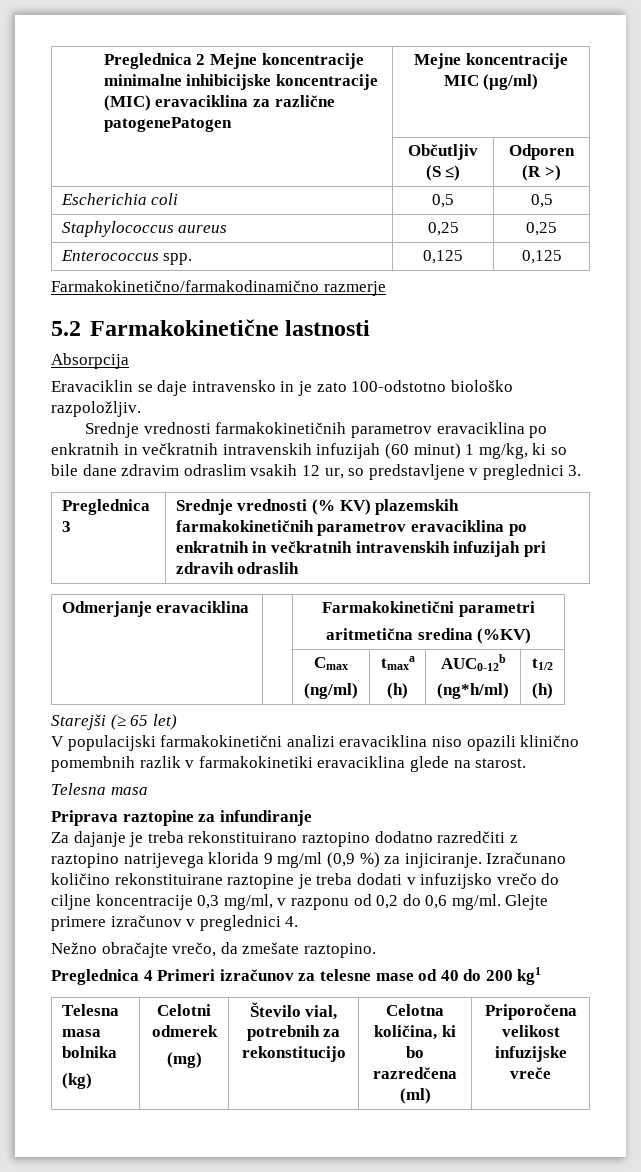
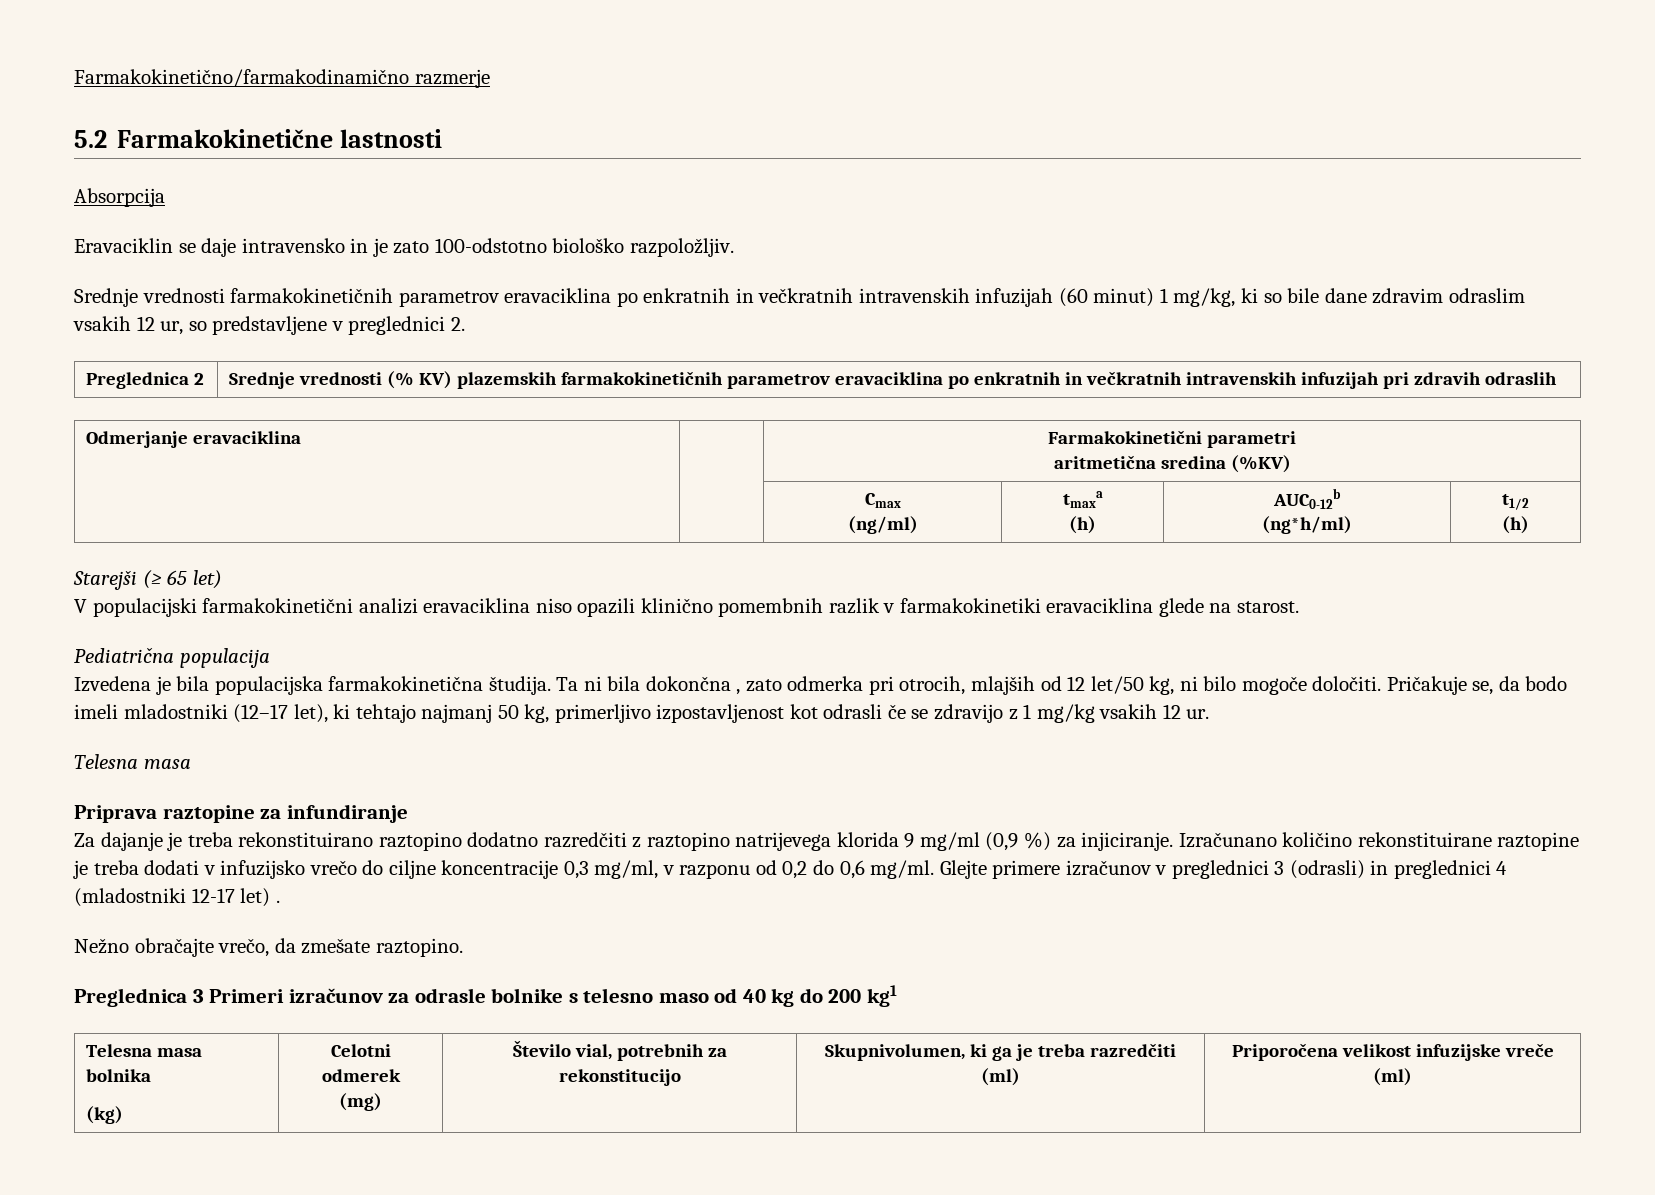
- Preglednica 2 Mejne koncentracije minimalne inhibicijske koncentracije (MIC) eravaciklina za različne patogenePatogen | Mejne koncentracije MIC (µg/ml)
- | Občutljiv (S ≤) | Odporen (R >)
- Escherichia coli | 0,5 | 0,5
- Staphylococcus aureus | 0,25 | 0,25
- Enterococcus spp. | 0,125 | 0,125
- Srednje vrednosti farmakokinetičnih parametrov eravaciklina po enkratnih in večkratnih intravenskih infuzijah (60 minut) 1 mg/kg, ki so bile dane zdravim odraslim vsakih 12 ur, so predstavljene v preglednici 3.
- Preglednica 3 | Srednje vrednosti (% KV) plazemskih farmakokinetičnih parametrov eravaciklina po enkratnih in večkratnih intravenskih infuzijah pri zdravih odraslih
+ Srednje vrednosti farmakokinetičnih parametrov eravaciklina po enkratnih in večkratnih intravenskih infuzijah (60 minut) 1 mg/kg, ki so bile dane zdravim odraslim vsakih 12 ur, so predstavljene v preglednici 2.
+ Preglednica 2 | Srednje vrednosti (% KV) plazemskih farmakokinetičnih parametrov eravaciklina po enkratnih in večkratnih intravenskih infuzijah pri zdravih odraslih
+ Pediatrična populacija
+ Izvedena je bila populacijska farmakokinetična študija. Ta ni bila dokončna , zato odmerka pri otrocih, mlajših od 12 let/50 kg, ni bilo mogoče določiti. Pričakuje se, da bodo imeli mladostniki (12–17 let), ki tehtajo najmanj 50 kg, primerljivo izpostavljenost kot odrasli če se zdravijo z 1 mg/kg vsakih 12 ur.
- Glejte primere izračunov v preglednici 4.
+ Glejte primere izračunov v preglednici 3 (odrasli) in preglednici 4 (mladostniki 12-17 let) .
- Preglednica 4 Primeri izračunov za telesne mase od 40 do 200 kg1
+ Preglednica 3 Primeri izračunov za odrasle bolnike s telesno maso od 40 kg do 200 kg1
  Telesna masa bolnika
  (kg) | Celotni odmerek
- (mg) | Število vial, potrebnih za rekonstitucijo | Celotna količina, ki bo razredčena (ml) | Priporočena velikost infuzijske vreče
+ (mg) | Število vial, potrebnih za rekonstitucijo | Skupnivolumen, ki ga je treba razredčiti (ml) | Priporočena velikost infuzijske vreče (ml)

